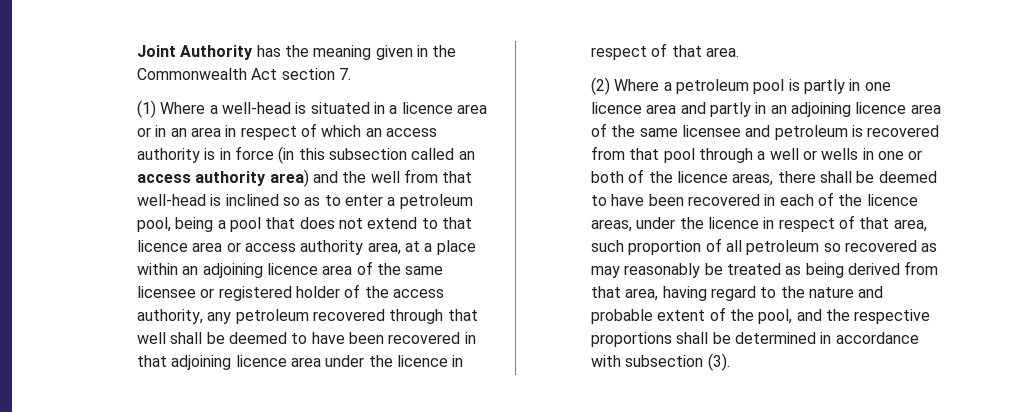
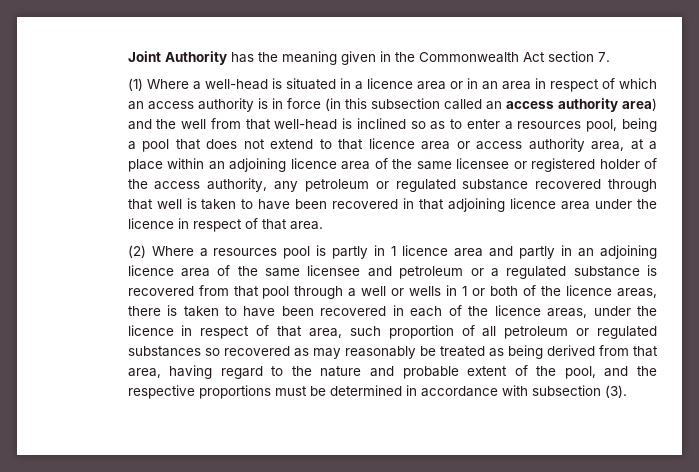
- (1) Where a well-head is situated in a licence area or in an area in respect of which an access authority is in force (in this subsection called an access authority area) and the well from that well-head is inclined so as to enter a petroleum pool, being a pool that does not extend to that licence area or access authority area, at a place within an adjoining licence area of the same licensee or registered holder of the access authority, any petroleum recovered through that well shall be deemed to have been recovered in that adjoining licence area under the licence in respect of that area.
+ (1) Where a well-head is situated in a licence area or in an area in respect of which an access authority is in force (in this subsection called an access authority area) and the well from that well-head is inclined so as to enter a resources pool, being a pool that does not extend to that licence area or access authority area, at a place within an adjoining licence area of the same licensee or registered holder of the access authority, any petroleum or regulated substance recovered through that well is taken to have been recovered in that adjoining licence area under the licence in respect of that area.
- (2) Where a petroleum pool is partly in one licence area and partly in an adjoining licence area of the same licensee and petroleum is recovered from that pool through a well or wells in one or both of the licence areas, there shall be deemed to have been recovered in each of the licence areas, under the licence in respect of that area, such proportion of all petroleum so recovered as may reasonably be treated as being derived from that area, having regard to the nature and probable extent of the pool, and the respective proportions shall be determined in accordance with subsection (3).
+ (2) Where a resources pool is partly in 1 licence area and partly in an adjoining licence area of the same licensee and petroleum or a regulated substance is recovered from that pool through a well or wells in 1 or both of the licence areas, there is taken to have been recovered in each of the licence areas, under the licence in respect of that area, such proportion of all petroleum or regulated substances so recovered as may reasonably be treated as being derived from that area, having regard to the nature and probable extent of the pool, and the respective proportions must be determined in accordance with subsection (3).

